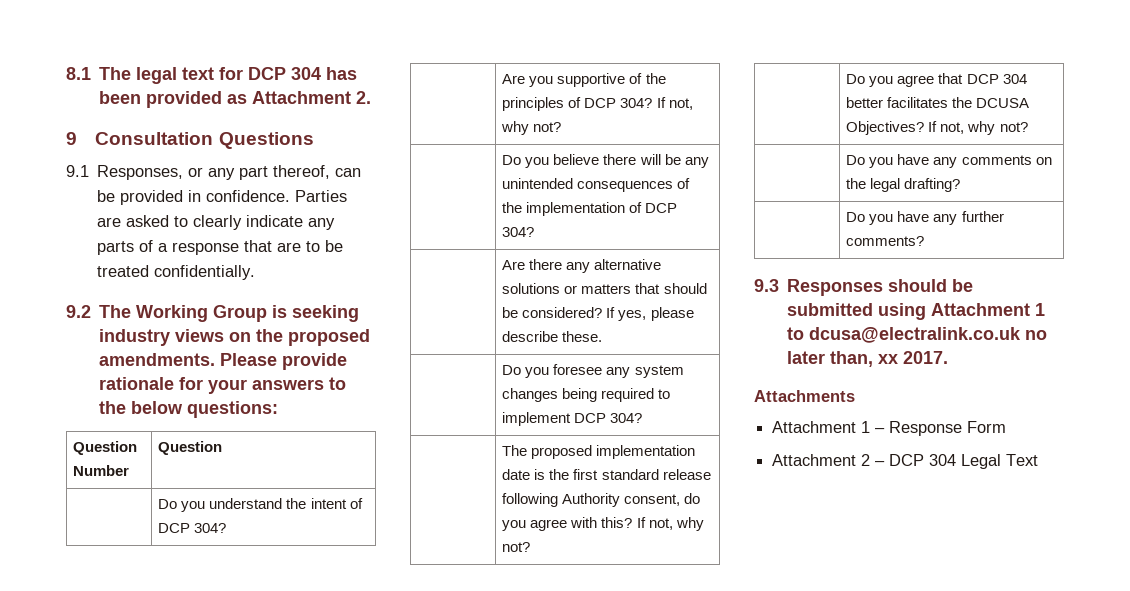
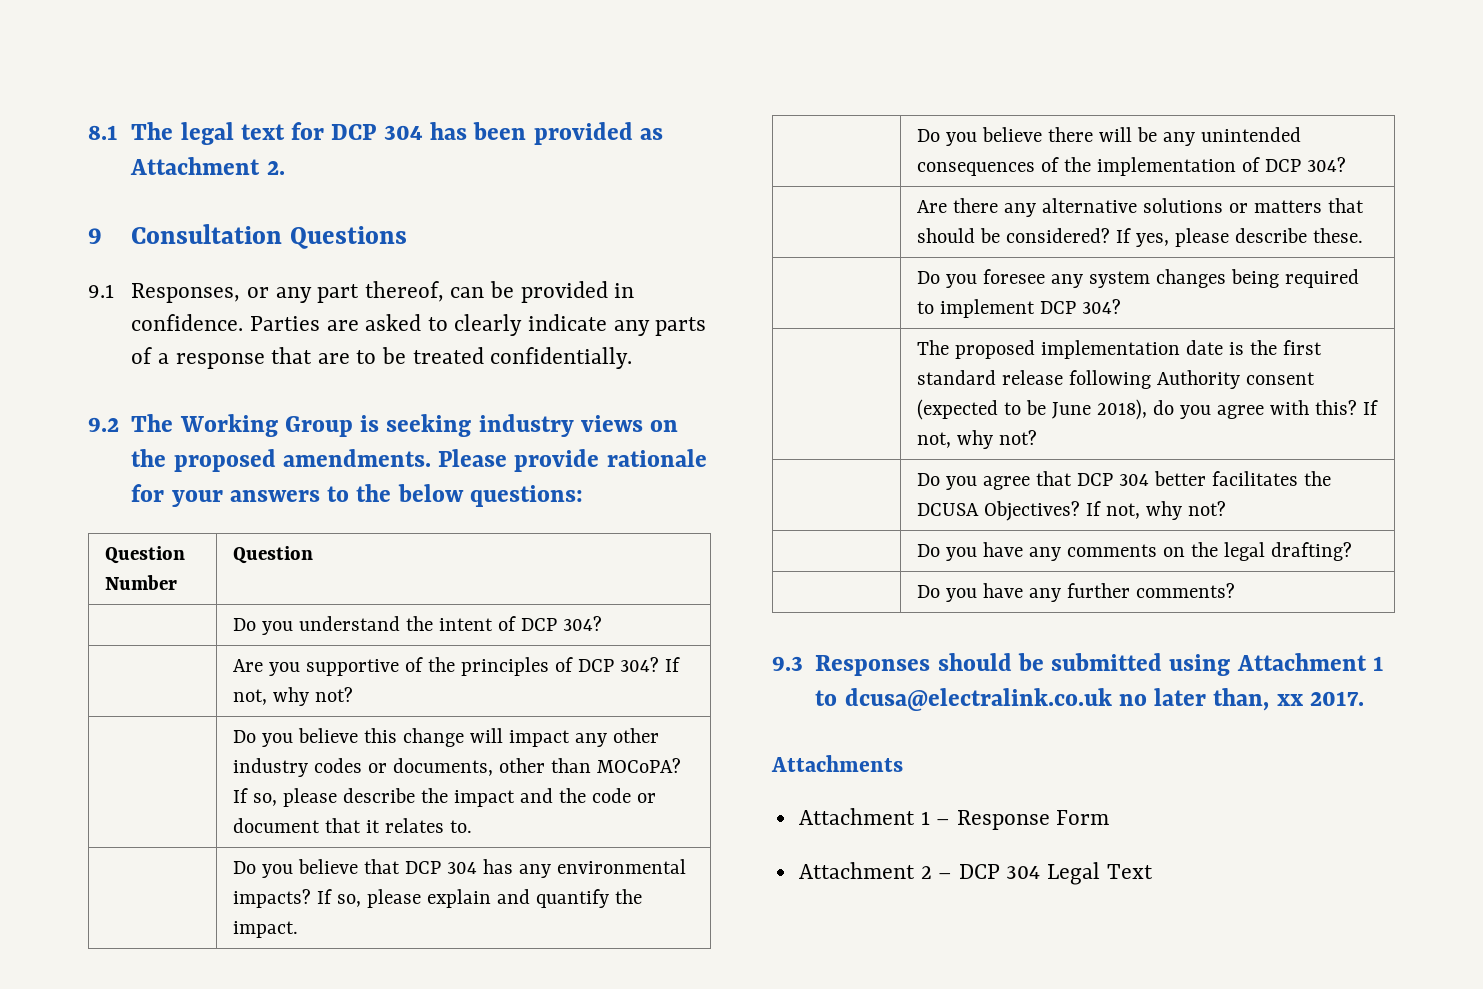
+ | Do you believe this change will impact any other industry codes or documents, other than MOCoPA? If so, please describe the impact and the code or document that it relates to.
+ | Do you believe that DCP 304 has any environmental impacts? If so, please explain and quantify the impact.
- | The proposed implementation date is the first standard release following Authority consent, do you agree with this? If not, why not?
+ | The proposed implementation date is the first standard release following Authority consent (expected to be June 2018), do you agree with this? If not, why not?

